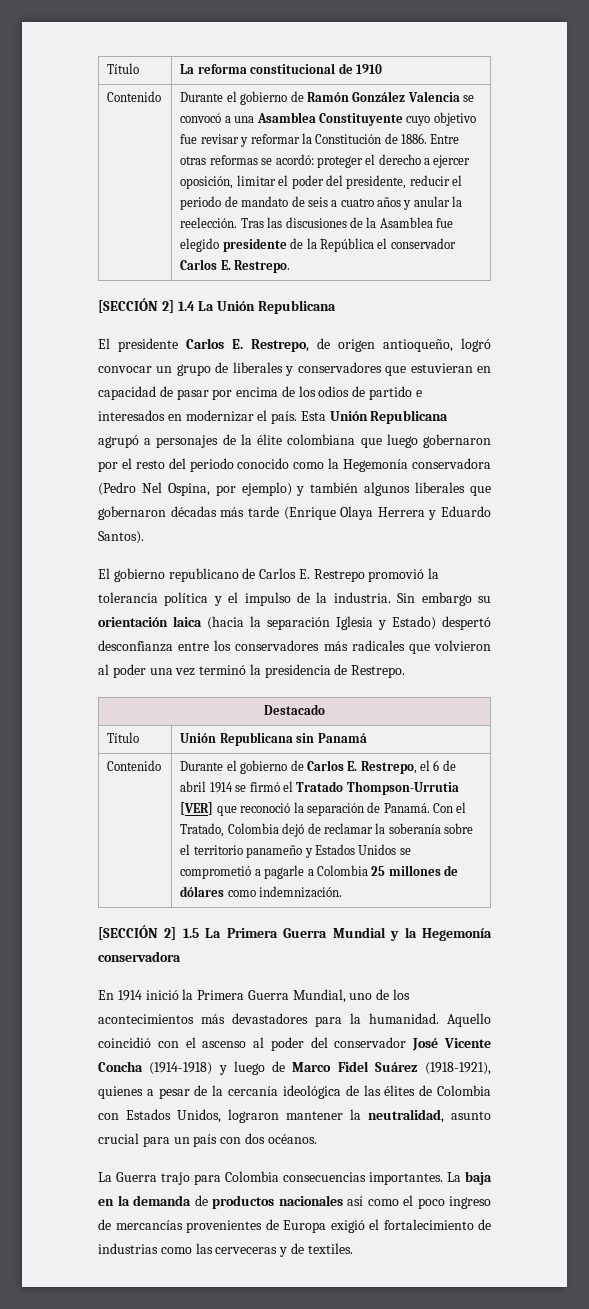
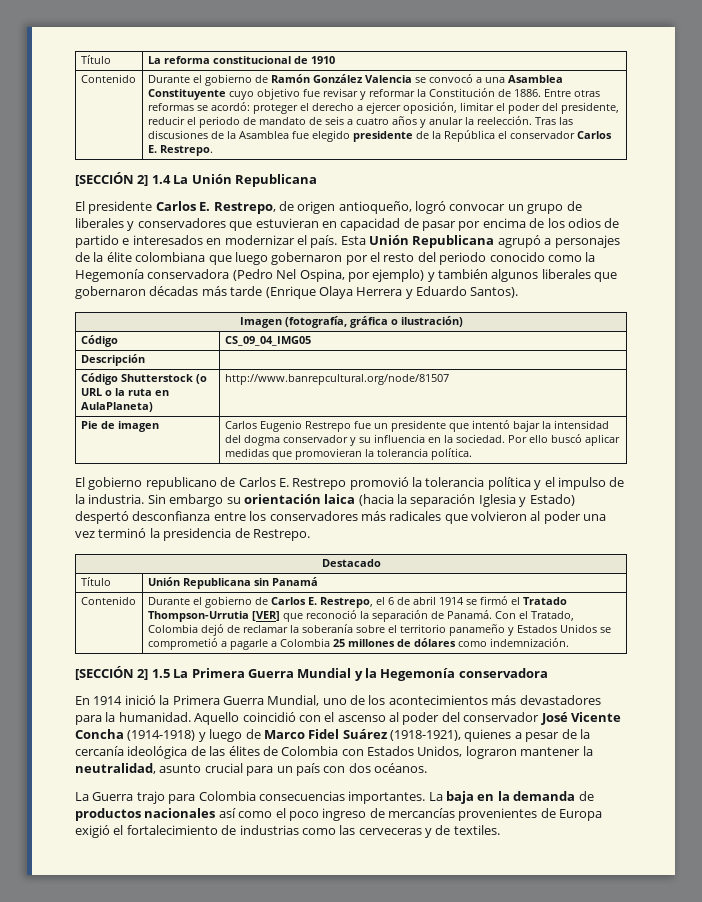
+ Imagen (fotografía, gráfica o ilustración)
+ Código | CS_09_04_IMG05
+ Descripción |
+ Código Shutterstock (o URL o la ruta en AulaPlaneta) | http://www.banrepcultural.org/node/81507
+ Pie de imagen | Carlos Eugenio Restrepo fue un presidente que intentó bajar la intensidad del dogma conservador y su influencia en la sociedad. Por ello buscó aplicar medidas que promovieran la tolerancia política.

